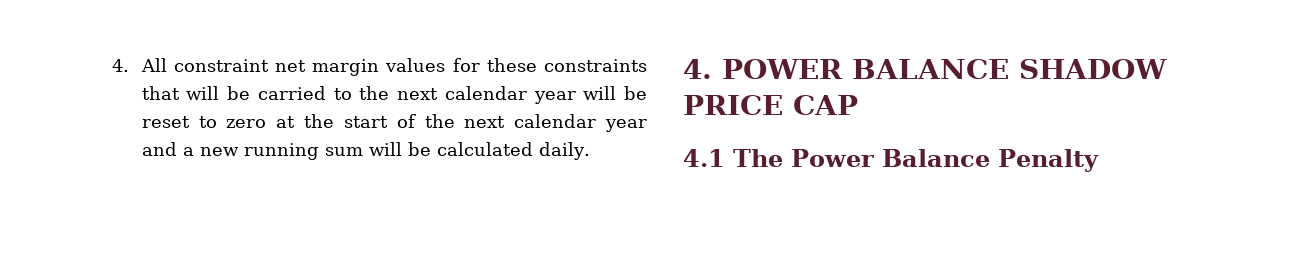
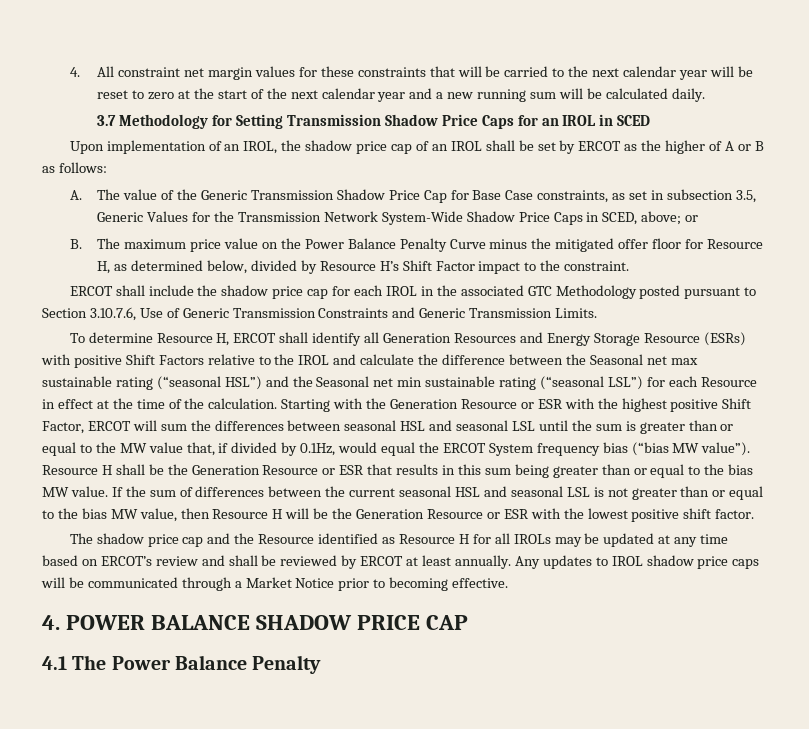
+ 3.7 Methodology for Setting Transmission Shadow Price Caps for an IROL in SCED
+ Upon implementation of an IROL, the shadow price cap of an IROL shall be set by ERCOT as the higher of A or B as follows:
+ A. The value of the Generic Transmission Shadow Price Cap for Base Case constraints, as set in subsection 3.5, Generic Values for the Transmission Network System-Wide Shadow Price Caps in SCED, above; or
+ B. The maximum price value on the Power Balance Penalty Curve minus the mitigated offer floor for Resource H, as determined below, divided by Resource H’s Shift Factor impact to the constraint.
+ ERCOT shall include the shadow price cap for each IROL in the associated GTC Methodology posted pursuant to Section 3.10.7.6, Use of Generic Transmission Constraints and Generic Transmission Limits.
+ To determine Resource H, ERCOT shall identify all Generation Resources and Energy Storage Resource (ESRs) with positive Shift Factors relative to the IROL and calculate the difference between the Seasonal net max sustainable rating (“seasonal HSL”) and the Seasonal net min sustainable rating (“seasonal LSL”) for each Resource in effect at the time of the calculation. Starting with the Generation Resource or ESR with the highest positive Shift Factor, ERCOT will sum the differences between seasonal HSL and seasonal LSL until the sum is greater than or equal to the MW value that, if divided by 0.1Hz, would equal the ERCOT System frequency bias (“bias MW value”). Resource H shall be the Generation Resource or ESR that results in this sum being greater than or equal to the bias MW value. If the sum of differences between the current seasonal HSL and seasonal LSL is not greater than or equal to the bias MW value, then Resource H will be the Generation Resource or ESR with the lowest positive shift factor.
+ The shadow price cap and the Resource identified as Resource H for all IROLs may be updated at any time based on ERCOT’s review and shall be reviewed by ERCOT at least annually. Any updates to IROL shadow price caps will be communicated through a Market Notice prior to becoming effective.

